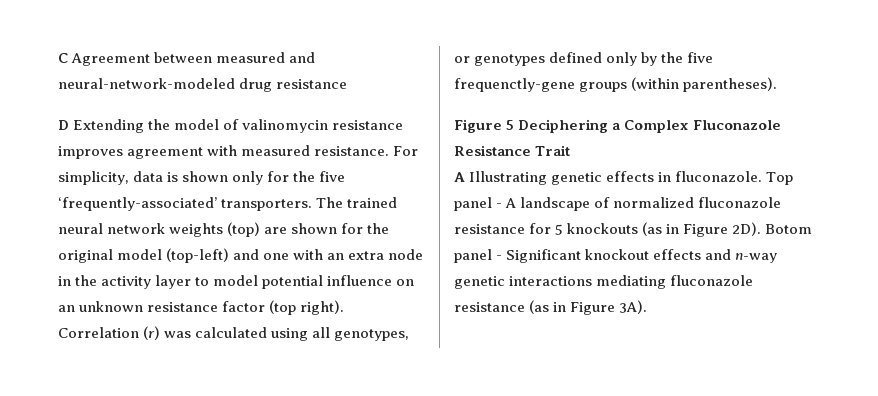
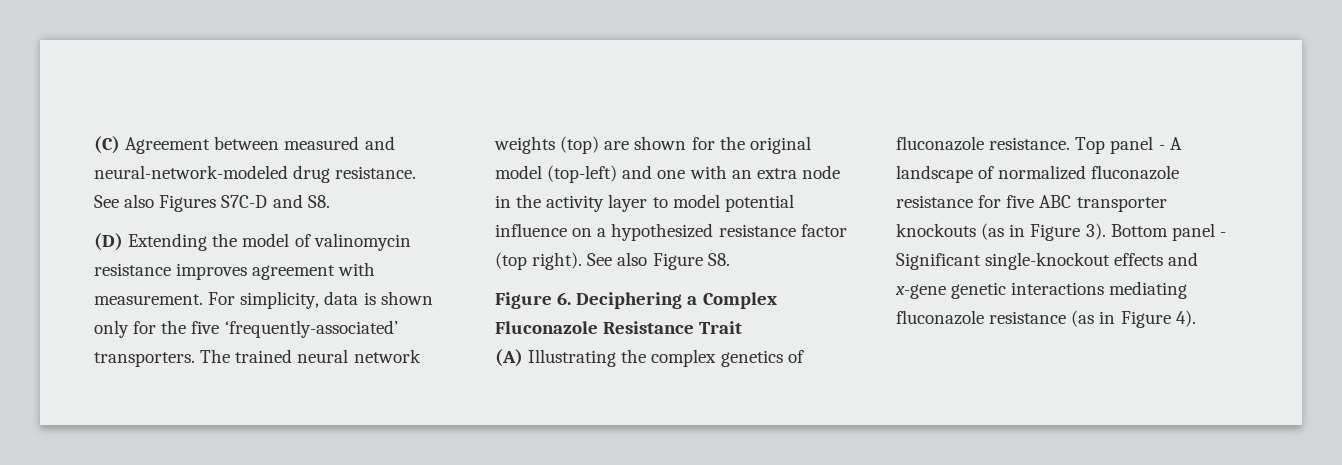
- C Agreement between measured and neural-network-modeled drug resistance
- D Extending the model of valinomycin resistance improves agreement with measured resistance.
+ (C) Agreement between measured and neural-network-modeled drug resistance. See also Figures S7C-D and S8.
+ (D) Extending the model of valinomycin resistance improves agreement with measurement.
- The trained neural network weights (top) are shown for the original model (top-left) and one with an extra node in the activity layer to model potential influence on an unknown resistance factor (top right).
+ The trained neural network weights (top) are shown for the original model (top-left) and one with an extra node in the activity layer to model potential influence on a hypothesized resistance factor (top right).
- Correlation (r) was calculated using all genotypes, or genotypes defined only by the five frequenctly-gene groups (within parentheses).
- Figure 5 Deciphering a Complex Fluconazole Resistance Trait
+ See also Figure S8.
+ Figure 6. Deciphering a Complex Fluconazole Resistance Trait
- A Illustrating genetic effects in fluconazole.
+ (A) Illustrating the complex genetics of fluconazole resistance.
- Top panel - A landscape of normalized fluconazole resistance for 5 knockouts (as in Figure 2D). Botom panel - Significant knockout effects and n-way genetic interactions mediating fluconazole resistance (as in Figure 3A).
+ Top panel - A landscape of normalized fluconazole resistance for five ABC transporter knockouts (as in Figure 3). Bottom panel - Significant single-knockout effects and x-gene genetic interactions mediating fluconazole resistance (as in Figure 4).

